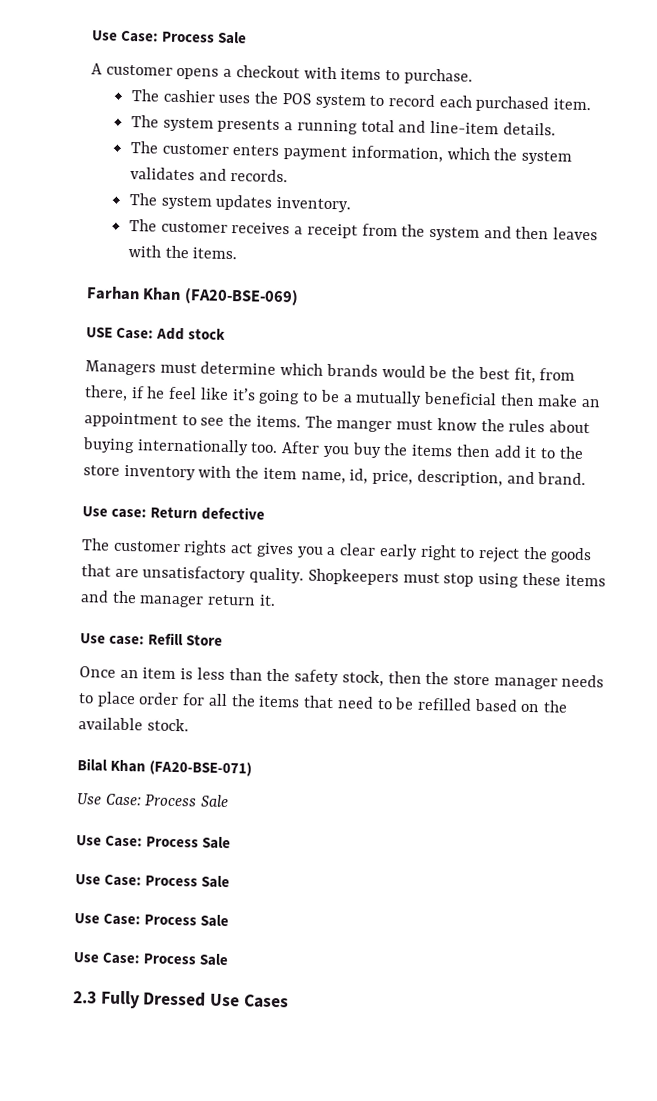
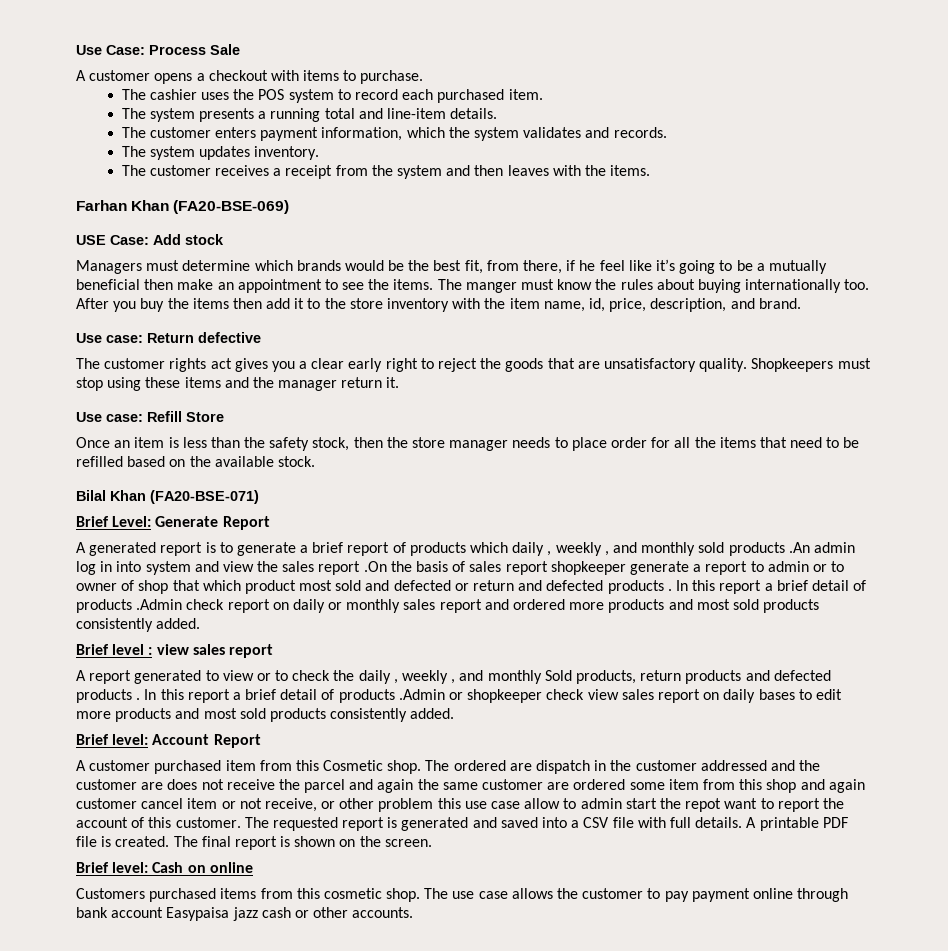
  Bilal Khan (FA20-BSE-071)
- Use Case: Process Sale
- Use Case: Process Sale
- Use Case: Process Sale
- Use Case: Process Sale
- Use Case: Process Sale
- 2.3 Fully Dressed Use Cases
+ Brief Level: Generate Report
+ A generated report is to generate a brief report of products which daily , weekly , and monthly sold products .An admin log in into system and view the sales report .On the basis of sales report shopkeeper generate a report to admin or to owner of shop that which product most sold and defected or return and defected products . In this report a brief detail of products .Admin check report on daily or monthly sales report and ordered more products and most sold products consistently added.
+ Brief level : view sales report
+ A report generated to view or to check the daily , weekly , and monthly Sold products, return products and defected products . In this report a brief detail of products .Admin or shopkeeper check view sales report on daily bases to edit more products and most sold products consistently added.
+ Brief level: Account Report
+ A customer purchased item from this Cosmetic shop. The ordered are dispatch in the customer addressed and the customer are does not receive the parcel and again the same customer are ordered some item from this shop and again customer cancel item or not receive, or other problem this use case allow to admin start the repot want to report the account of this customer. The requested report is generated and saved into a CSV file with full details. A printable PDF file is created. The final report is shown on the screen.
+ Brief level: Cash on online
+ Customers purchased items from this cosmetic shop. The use case allows the customer to pay payment online through bank account Easypaisa jazz cash or other accounts.

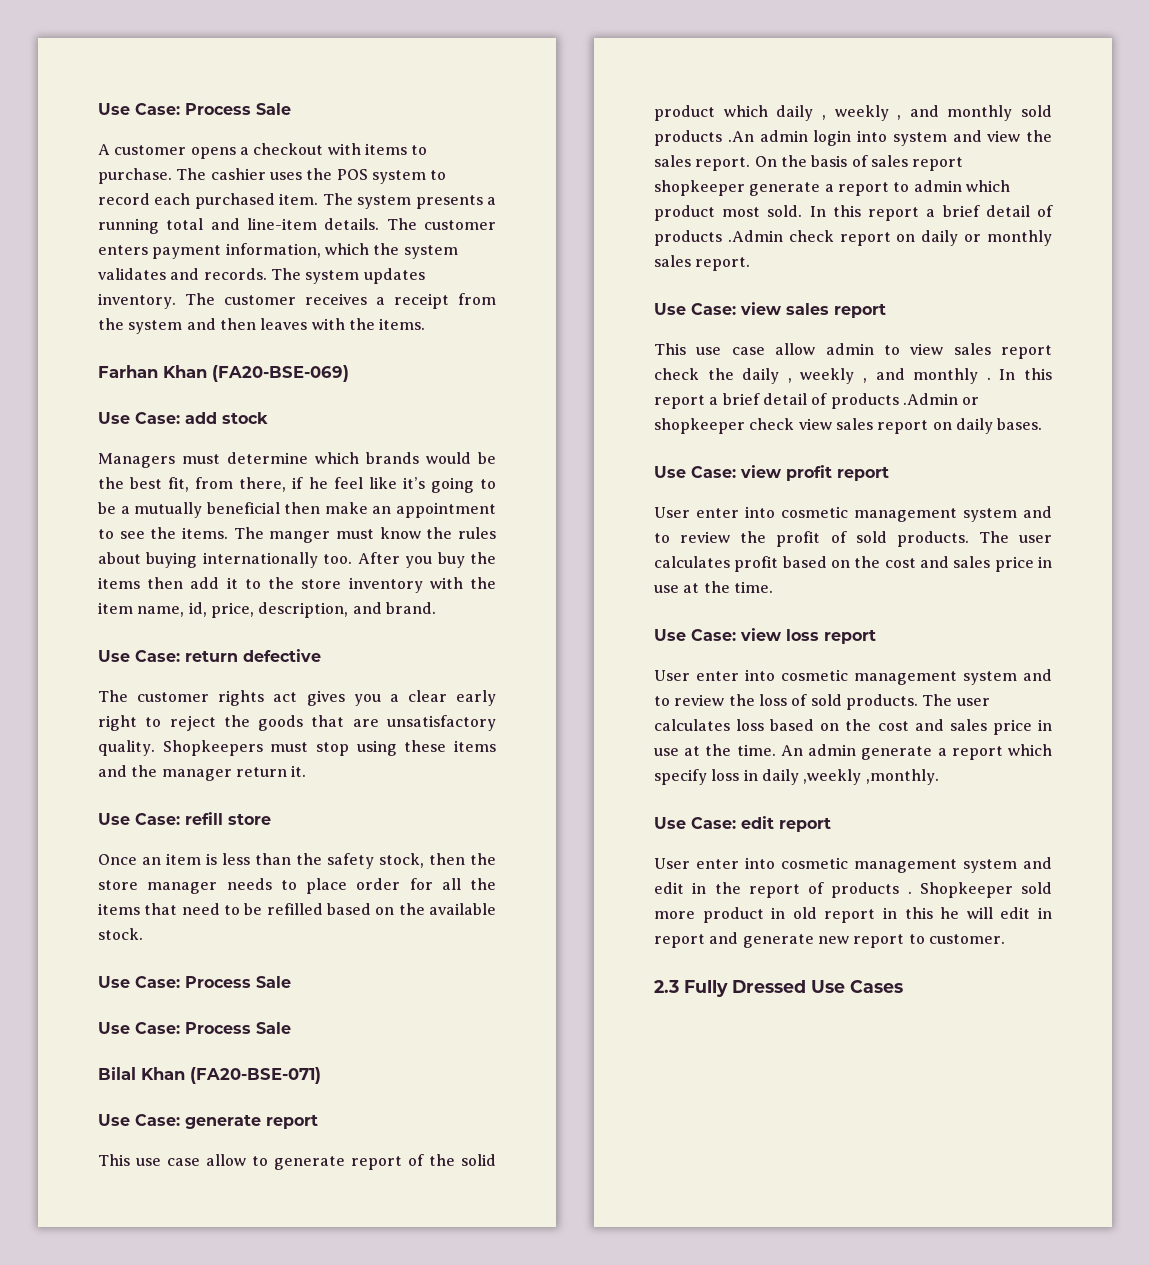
- A customer opens a checkout with items to purchase.
- The cashier uses the POS system to record each purchased item.
- The system presents a running total and line-item details.
- The customer enters payment information, which the system validates and records.
- The system updates inventory.
- The customer receives a receipt from the system and then leaves with the items.
+ A customer opens a checkout with items to purchase. The cashier uses the POS system to record each purchased item. The system presents a running total and line-item details. The customer enters payment information, which the system validates and records. The system updates inventory. The customer receives a receipt from the system and then leaves with the items.
- USE Case: Add stock
+ Use Case: add stock
- Use case: Return defective
+ Use Case: return defective
- Use case: Refill Store
+ Use Case: refill store
  Once an item is less than the safety stock, then the store manager needs to place order for all the items that need to be refilled based on the available stock.
+ Use Case: Process Sale
+ Use Case: Process Sale
  Bilal Khan (FA20-BSE-071)
- Brief Level: Generate Report
- A generated report is to generate a brief report of products which daily , weekly , and monthly sold products .An admin log in into system and view the sales report .On the basis of sales report shopkeeper generate a report to admin or to owner of shop that which product most sold and defected or return and defected products .
+ Use Case: generate report
+ This use case allow to generate report of the solid product which daily , weekly , and monthly sold products .An admin login into system and view the sales report. On the basis of sales report shopkeeper generate a report to admin which product most sold.
- In this report a brief detail of products .Admin check report on daily or monthly sales report and ordered more products and most sold products consistently added.
- Brief level : view sales report
- A report generated to view or to check the daily , weekly , and monthly Sold products, return products and defected products .
+ In this report a brief detail of products .Admin check report on daily or monthly sales report.
+ Use Case: view sales report
+ This use case allow admin to view sales report check the daily , weekly , and monthly .
- In this report a brief detail of products .Admin or shopkeeper check view sales report on daily bases to edit more products and most sold products consistently added.
- Brief level: Account Report
- A customer purchased item from this Cosmetic shop. The ordered are dispatch in the customer addressed and the customer are does not receive the parcel and again the same customer are ordered some item from this shop and again customer cancel item or not receive, or other problem this use case allow to admin start the repot want to report the account of this customer. The requested report is generated and saved into a CSV file with full details. A printable PDF file is created. The final report is shown on the screen.
- Brief level: Cash on online
- Customers purchased items from this cosmetic shop. The use case allows the customer to pay payment online through bank account Easypaisa jazz cash or other accounts.
+ In this report a brief detail of products .Admin or shopkeeper check view sales report on daily bases.
+ Use Case: view profit report
+ User enter into cosmetic management system and to review the profit of sold products. The user calculates profit based on the cost and sales price in use at the time.
+ Use Case: view loss report
+ User enter into cosmetic management system and to review the loss of sold products. The user calculates loss based on the cost and sales price in use at the time. An admin generate a report which specify loss in daily ,weekly ,monthly.
+ Use Case: edit report
+ User enter into cosmetic management system and edit in the report of products . Shopkeeper sold more product in old report in this he will edit in report and generate new report to customer.
+ 2.3 Fully Dressed Use Cases

